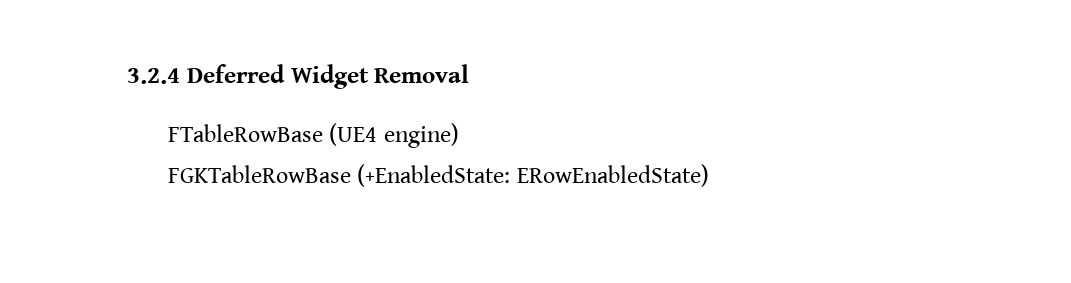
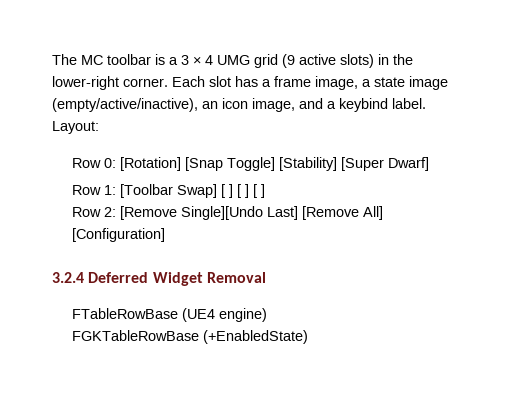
+ The MC toolbar is a 3 × 4 UMG grid (9 active slots) in the lower-right corner. Each slot has a frame image, a state image (empty/active/inactive), an icon image, and a keybind label. Layout:
+ Row 0: [Rotation] [Snap Toggle] [Stability] [Super Dwarf]
+ Row 1: [Toolbar Swap] [ ] [ ] [ ]
+ Row 2: [Remove Single][Undo Last] [Remove All] [Configuration]
- FGKTableRowBase (+EnabledState: ERowEnabledState)
+ FGKTableRowBase (+EnabledState)

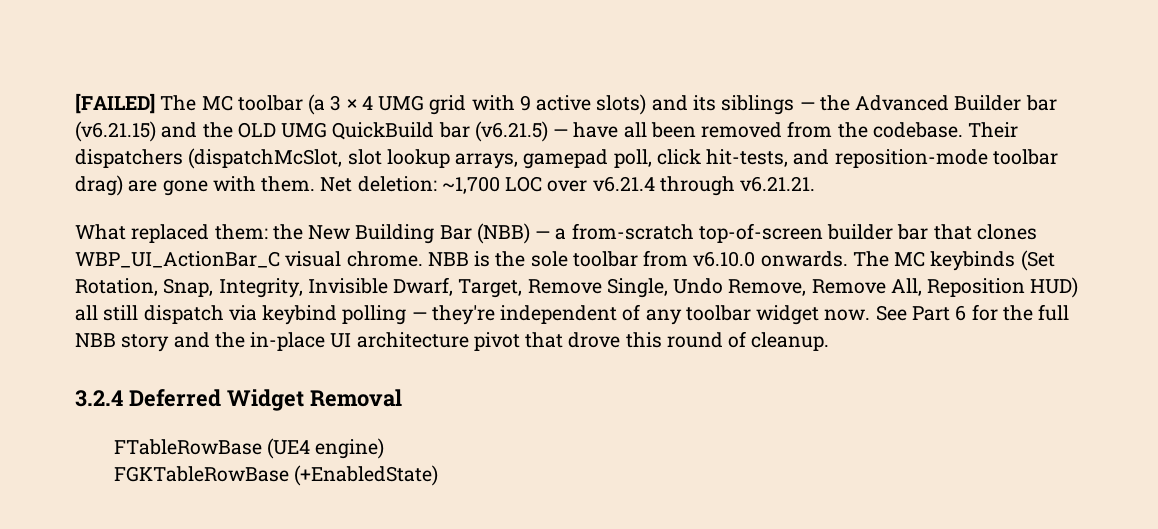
- The MC toolbar is a 3 × 4 UMG grid (9 active slots) in the lower-right corner. Each slot has a frame image, a state image (empty/active/inactive), an icon image, and a keybind label. Layout:
- Row 0: [Rotation] [Snap Toggle] [Stability] [Super Dwarf]
- Row 1: [Toolbar Swap] [ ] [ ] [ ]
- Row 2: [Remove Single][Undo Last] [Remove All] [Configuration]
+ [FAILED] The MC toolbar (a 3 × 4 UMG grid with 9 active slots) and its siblings — the Advanced Builder bar (v6.21.15) and the OLD UMG QuickBuild bar (v6.21.5) — have all been removed from the codebase. Their dispatchers (dispatchMcSlot, slot lookup arrays, gamepad poll, click hit-tests, and reposition-mode toolbar drag) are gone with them. Net deletion: ~1,700 LOC over v6.21.4 through v6.21.21.
+ What replaced them: the New Building Bar (NBB) — a from-scratch top-of-screen builder bar that clones WBP_UI_ActionBar_C visual chrome. NBB is the sole toolbar from v6.10.0 onwards. The MC keybinds (Set Rotation, Snap, Integrity, Invisible Dwarf, Target, Remove Single, Undo Remove, Remove All, Reposition HUD) all still dispatch via keybind polling — they're independent of any toolbar widget now. See Part 6 for the full NBB story and the in-place UI architecture pivot that drove this round of cleanup.

